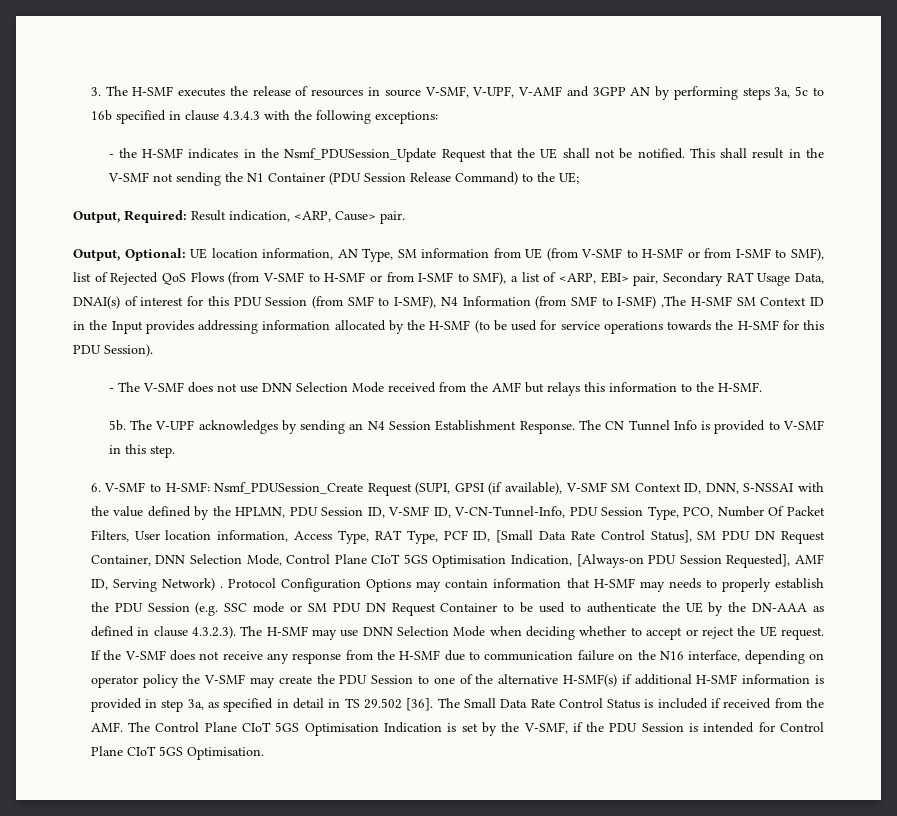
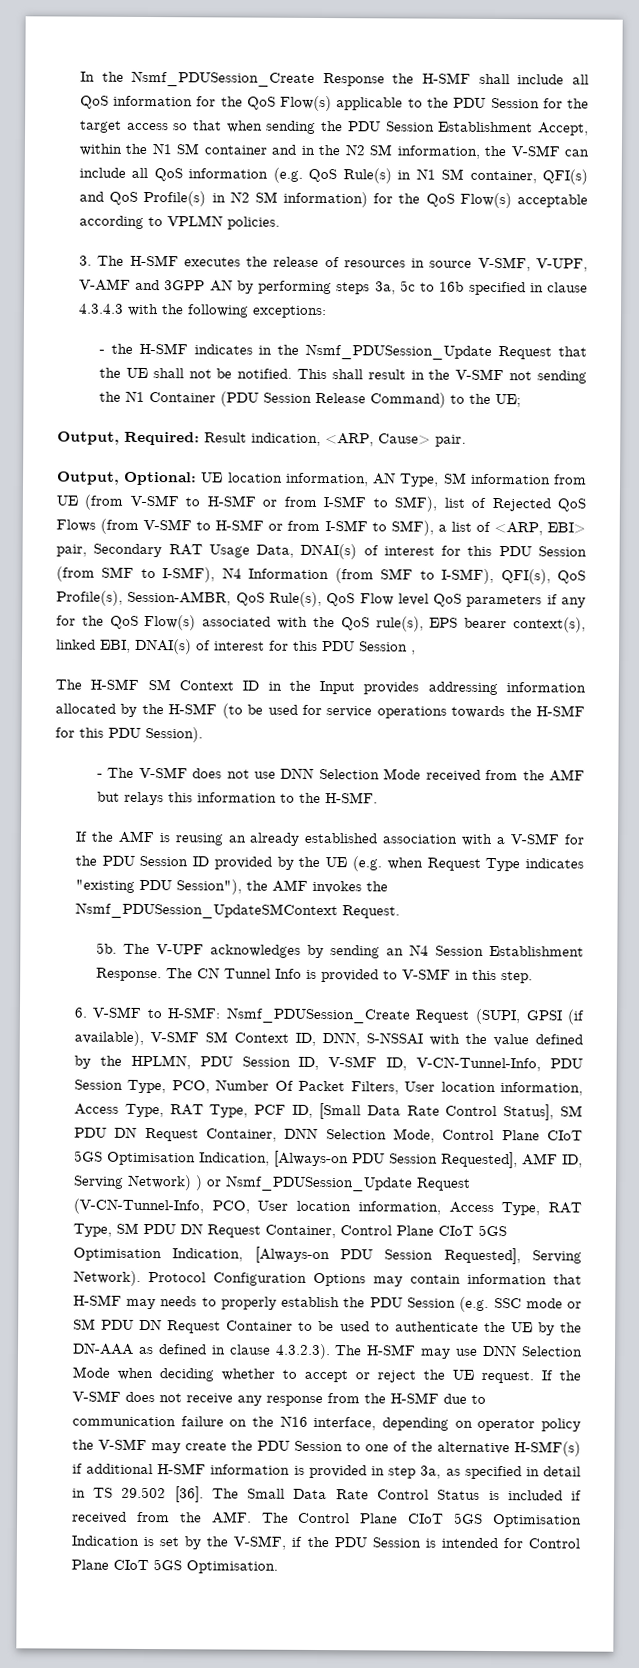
+ In the Nsmf_PDUSession_Create Response the H-SMF shall include all QoS information for the QoS Flow(s) applicable to the PDU Session for the target access so that when sending the PDU Session Establishment Accept, within the N1 SM container and in the N2 SM information, the V-SMF can include all QoS information (e.g. QoS Rule(s) in N1 SM container, QFI(s) and QoS Profile(s) in N2 SM information) for the QoS Flow(s) acceptable according to VPLMN policies.
- UE location information, AN Type, SM information from UE (from V-SMF to H-SMF or from I-SMF to SMF), list of Rejected QoS Flows (from V-SMF to H-SMF or from I-SMF to SMF), a list of <ARP, EBI> pair, Secondary RAT Usage Data, DNAI(s) of interest for this PDU Session (from SMF to I-SMF), N4 Information (from SMF to I-SMF) ,The H-SMF SM Context ID in the Input provides addressing information allocated by the H-SMF (to be used for service operations towards the H-SMF for this PDU Session).
+ UE location information, AN Type, SM information from UE (from V-SMF to H-SMF or from I-SMF to SMF), list of Rejected QoS Flows (from V-SMF to H-SMF or from I-SMF to SMF), a list of <ARP, EBI> pair, Secondary RAT Usage Data, DNAI(s) of interest for this PDU Session (from SMF to I-SMF), N4 Information (from SMF to I-SMF), QFI(s), QoS Profile(s), Session-AMBR, QoS Rule(s), QoS Flow level QoS parameters if any for the QoS Flow(s) associated with the QoS rule(s), EPS bearer context(s), linked EBI, DNAI(s) of interest for this PDU Session ,
+ The H-SMF SM Context ID in the Input provides addressing information allocated by the H-SMF (to be used for service operations towards the H-SMF for this PDU Session).
+ If the AMF is reusing an already established association with a V-SMF for the PDU Session ID provided by the UE (e.g. when Request Type indicates "existing PDU Session"), the AMF invokes the Nsmf_PDUSession_UpdateSMContext Request.
- Nsmf_PDUSession_Create Request (SUPI, GPSI (if available), V-SMF SM Context ID, DNN, S-NSSAI with the value defined by the HPLMN, PDU Session ID, V-SMF ID, V-CN-Tunnel-Info, PDU Session Type, PCO, Number Of Packet Filters, User location information, Access Type, RAT Type, PCF ID, [Small Data Rate Control Status], SM PDU DN Request Container, DNN Selection Mode, Control Plane CIoT 5GS Optimisation Indication, [Always-on PDU Session Requested], AMF ID, Serving Network) .
+ Nsmf_PDUSession_Create Request (SUPI, GPSI (if available), V-SMF SM Context ID, DNN, S-NSSAI with the value defined by the HPLMN, PDU Session ID, V-SMF ID, V-CN-Tunnel-Info, PDU Session Type, PCO, Number Of Packet Filters, User location information, Access Type, RAT Type, PCF ID, [Small Data Rate Control Status], SM PDU DN Request Container, DNN Selection Mode, Control Plane CIoT 5GS Optimisation Indication, [Always-on PDU Session Requested], AMF ID, Serving Network) ) or Nsmf_PDUSession_Update Request (V-CN-Tunnel-Info, PCO, User location information, Access Type, RAT Type, SM PDU DN Request Container, Control Plane CIoT 5GS Optimisation Indication, [Always-on PDU Session Requested], Serving Network).

